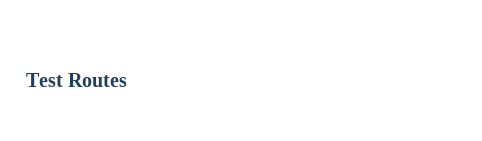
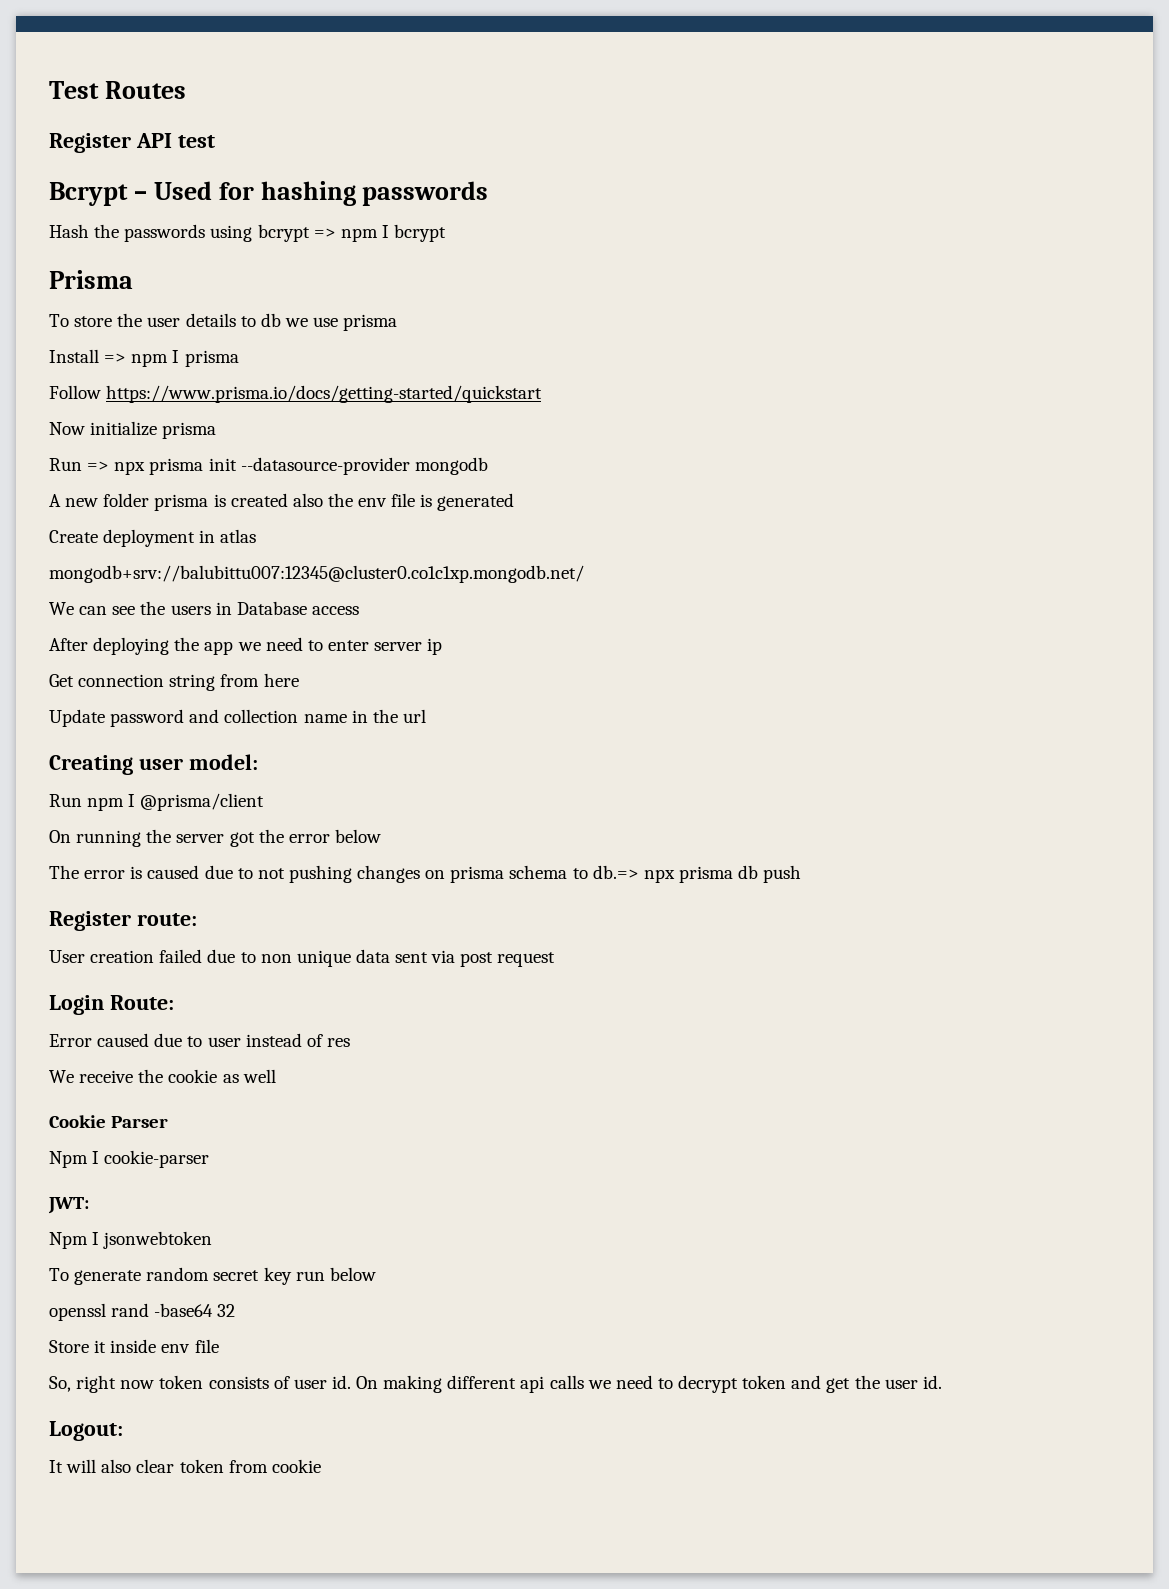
+ Register API test
+ Bcrypt – Used for hashing passwords
+ Hash the passwords using bcrypt => npm I bcrypt
+ Prisma
+ To store the user details to db we use prisma
+ Install => npm I prisma
+ Follow https://www.prisma.io/docs/getting-started/quickstart
+ Now initialize prisma
+ Run => npx prisma init --datasource-provider mongodb
+ A new folder prisma is created also the env file is generated
+ Create deployment in atlas
+ mongodb+srv://balubittu007:12345@cluster0.co1c1xp.mongodb.net/
+ We can see the users in Database access
+ After deploying the app we need to enter server ip
+ Get connection string from here
+ Update password and collection name in the url
+ Creating user model:
+ Run npm I @prisma/client
+ On running the server got the error below
+ The error is caused due to not pushing changes on prisma schema to db.=> npx prisma db push
+ Register route:
+ User creation failed due to non unique data sent via post request
+ Login Route:
+ Error caused due to user instead of res
+ We receive the cookie as well
+ Cookie Parser
+ Npm I cookie-parser
+ JWT:
+ Npm I jsonwebtoken
+ To generate random secret key run below
+ openssl rand -base64 32
+ Store it inside env file
+ So, right now token consists of user id. On making different api calls we need to decrypt token and get the user id.
+ Logout:
+ It will also clear token from cookie

